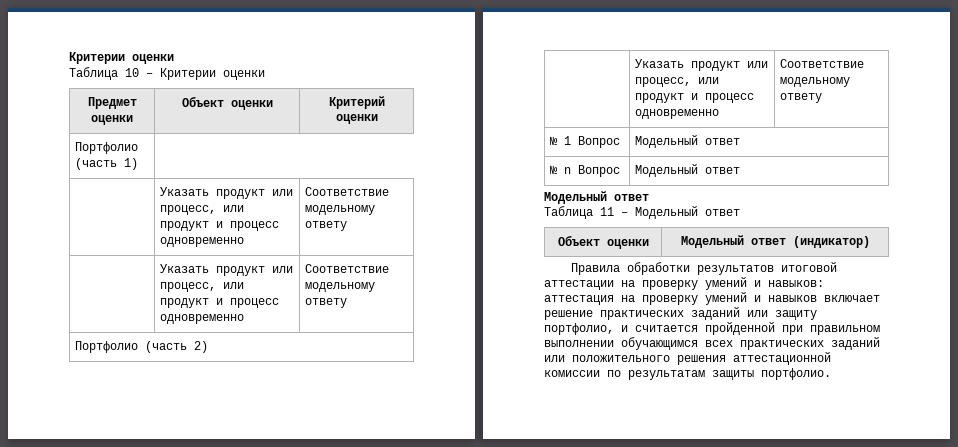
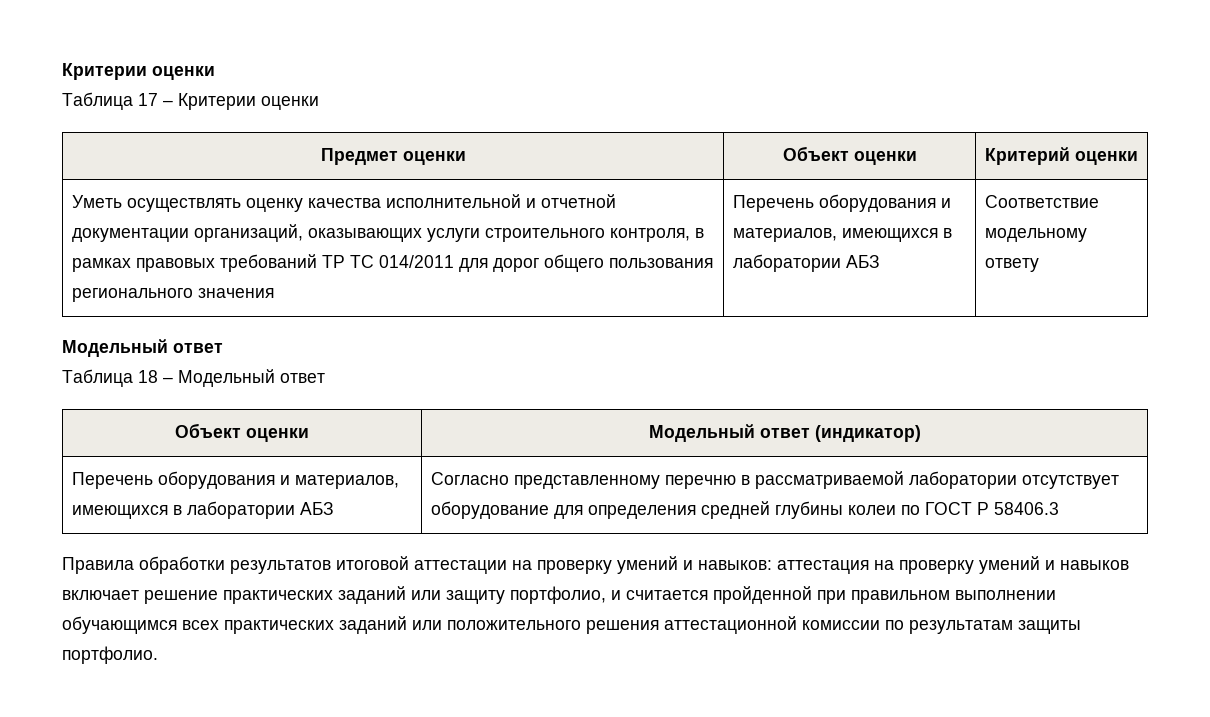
- Таблица 10 – Критерии оценки
+ Таблица 17 – Критерии оценки
- Портфолио (часть 1)
- | Указать продукт или процесс, или продукт и процесс одновременно | Соответствие модельному ответу
- | Указать продукт или процесс, или продукт и процесс одновременно | Соответствие модельному ответу
- Портфолио (часть 2)
- | Указать продукт или процесс, или продукт и процесс одновременно | Соответствие модельному ответу
- № 1 Вопрос | Модельный ответ
- № n Вопрос | Модельный ответ
+ Уметь осуществлять оценку качества исполнительной и отчетной документации организаций, оказывающих услуги строительного контроля, в рамках правовых требований ТР ТС 014/2011 для дорог общего пользования регионального значения | Перечень оборудования и материалов, имеющихся в лаборатории АБЗ | Соответствие модельному ответу
- Таблица 11 – Модельный ответ
+ Таблица 18 – Модельный ответ
+ Перечень оборудования и материалов, имеющихся в лаборатории АБЗ | Согласно представленному перечню в рассматриваемой лаборатории отсутствует оборудование для определения средней глубины колеи по ГОСТ Р 58406.3

